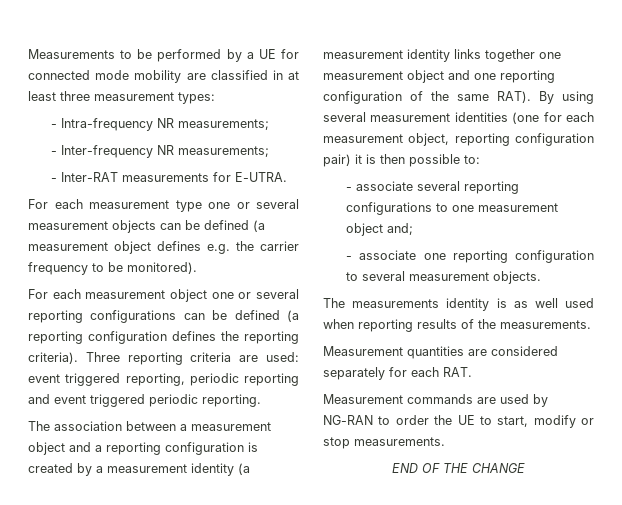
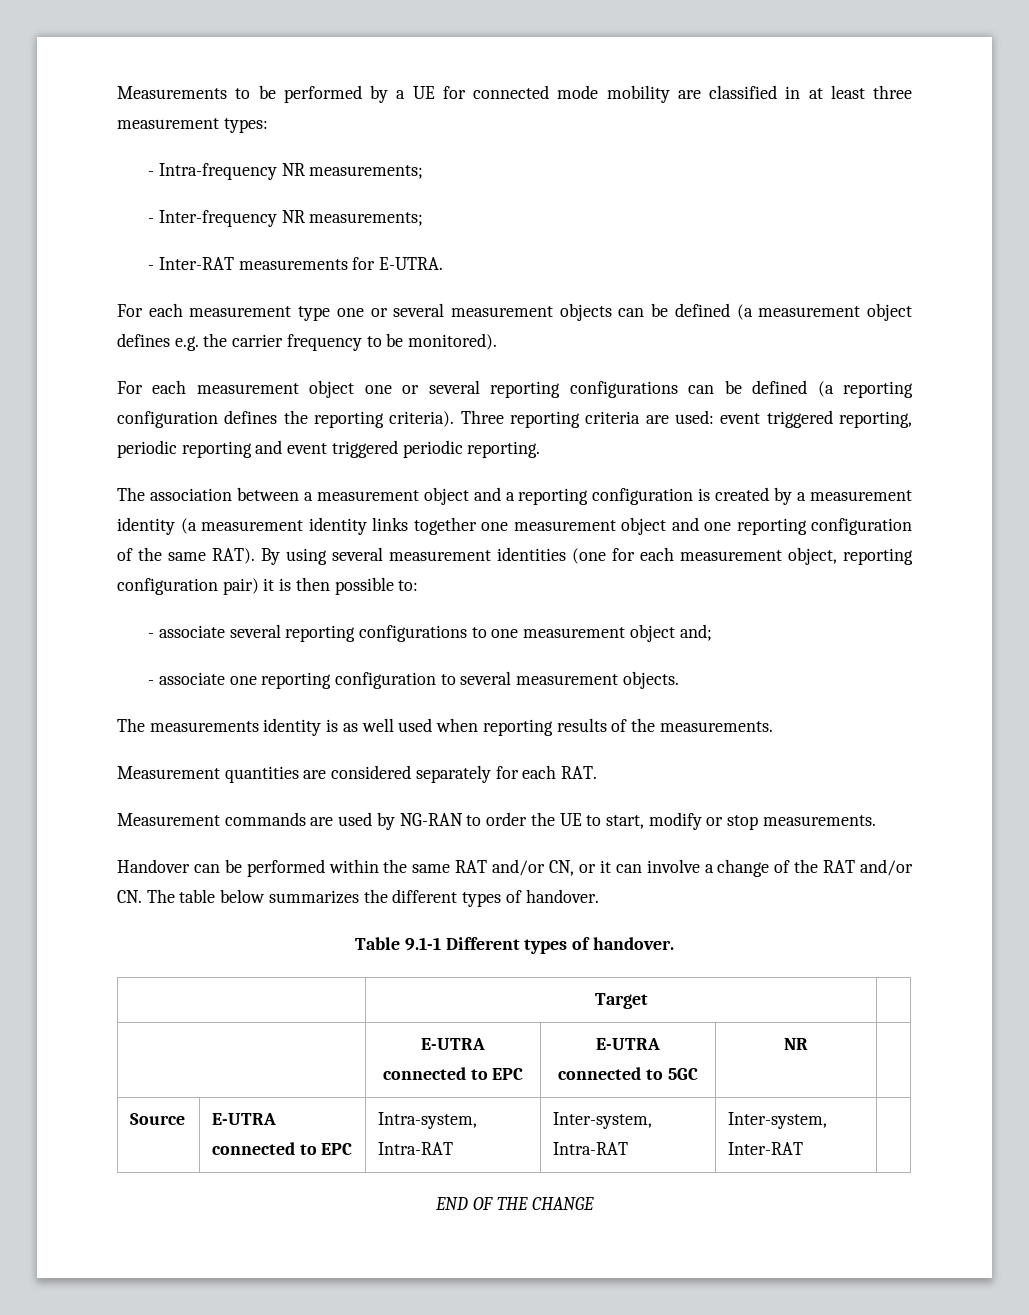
+ Handover can be performed within the same RAT and/or CN, or it can involve a change of the RAT and/or CN. The table below summarizes the different types of handover.
+ Table 9.1-1 Different types of handover.
+ | Target |
+ | E-UTRA connected to EPC | E-UTRA connected to 5GC | NR |
+ Source | E-UTRA connected to EPC | Intra-system, Intra-RAT | Inter-system, Intra-RAT | Inter-system, Inter-RAT |

